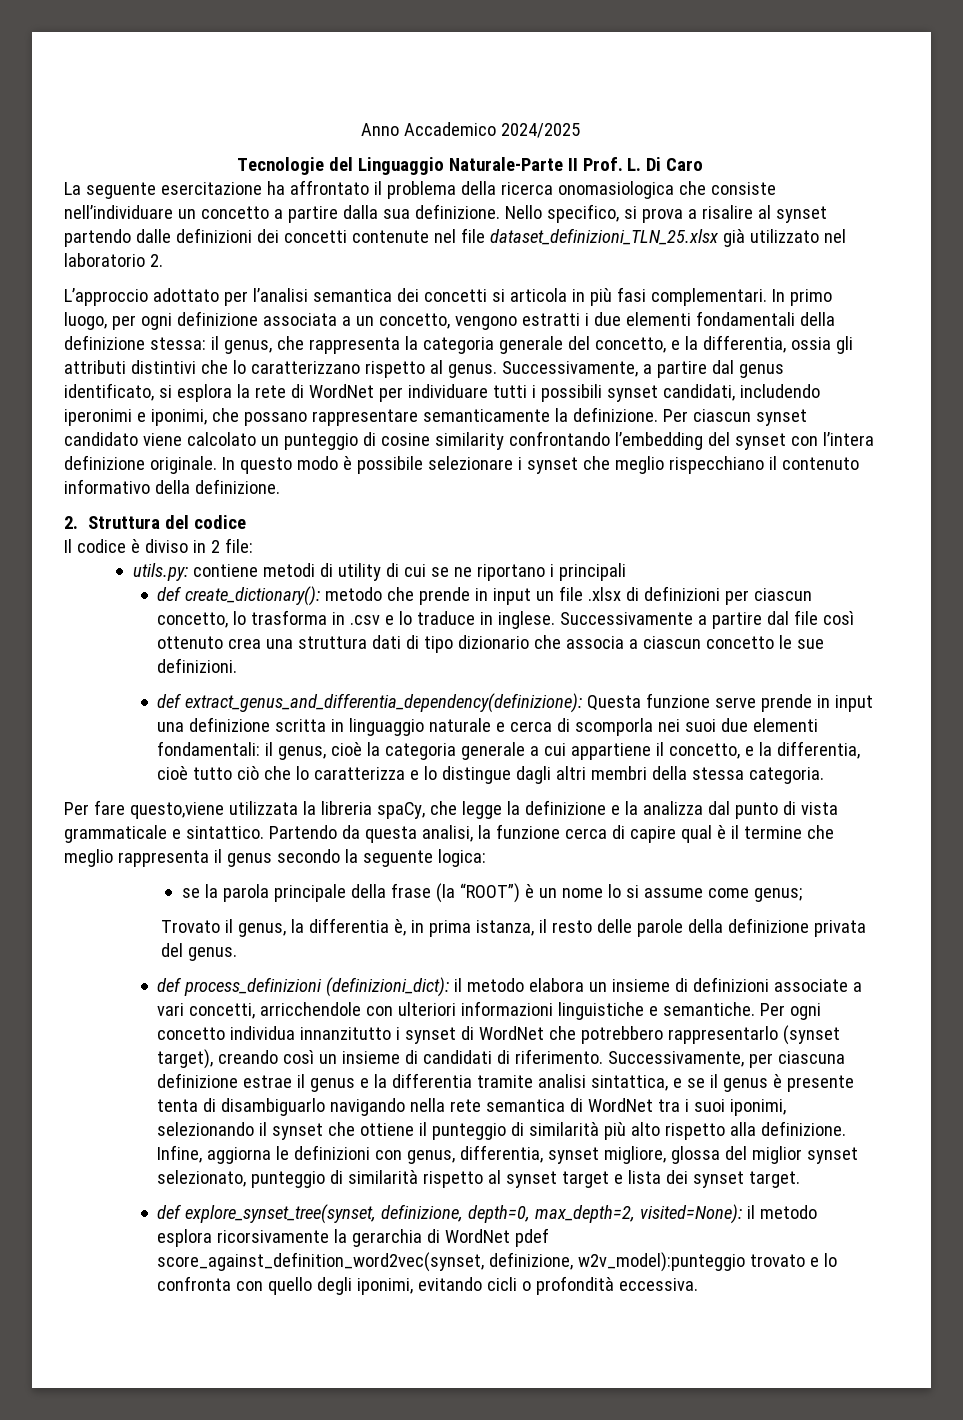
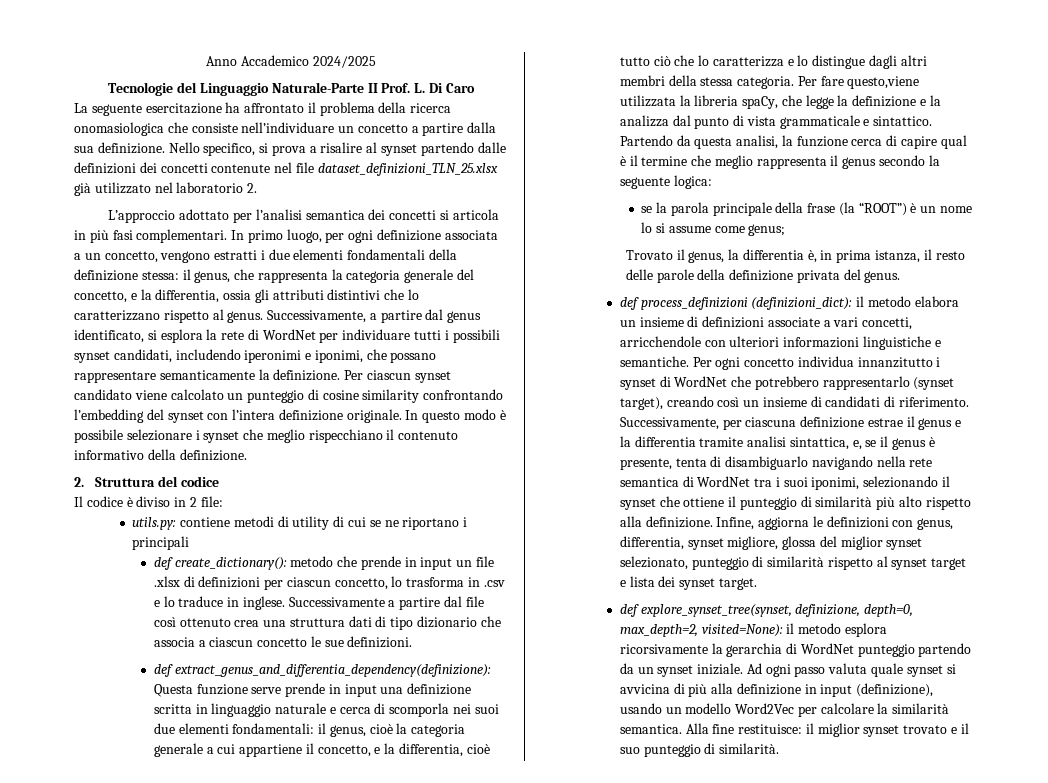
- il genus, cioè la categoria generale a cui appartiene il concetto, e la differentia, cioè tutto ciò che lo caratterizza e lo distingue dagli altri membri della stessa categoria.
- Per fare questo,viene utilizzata la libreria spaCy, che legge la definizione e la analizza dal punto di vista grammaticale e sintattico.
+ il genus, cioè la categoria generale a cui appartiene il concetto, e la differentia, cioè tutto ciò che lo caratterizza e lo distingue dagli altri membri della stessa categoria. Per fare questo,viene utilizzata la libreria spaCy, che legge la definizione e la analizza dal punto di vista grammaticale e sintattico.
- Successivamente, per ciascuna definizione estrae il genus e la differentia tramite analisi sintattica, e se il genus è presente tenta di disambiguarlo navigando nella rete semantica di WordNet tra i suoi iponimi, selezionando il synset che ottiene il punteggio di similarità più alto rispetto alla definizione.
+ Successivamente, per ciascuna definizione estrae il genus e la differentia tramite analisi sintattica, e, se il genus è presente, tenta di disambiguarlo navigando nella rete semantica di WordNet tra i suoi iponimi, selezionando il synset che ottiene il punteggio di similarità più alto rispetto alla definizione.
- def explore_synset_tree(synset, definizione, depth=0, max_depth=2, visited=None): il metodo esplora ricorsivamente la gerarchia di WordNet pdef score_against_definition_word2vec(synset, definizione, w2v_model):punteggio trovato e lo confronta con quello degli iponimi, evitando cicli o profondità eccessiva.
+ def explore_synset_tree(synset, definizione, depth=0, max_depth=2, visited=None): il metodo esplora ricorsivamente la gerarchia di WordNet punteggio partendo da un synset iniziale. Ad ogni passo valuta quale synset si avvicina di più alla definizione in input (definizione), usando un modello Word2Vec per calcolare la similarità semantica. Alla fine restituisce: il miglior synset trovato e il suo punteggio di similarità.

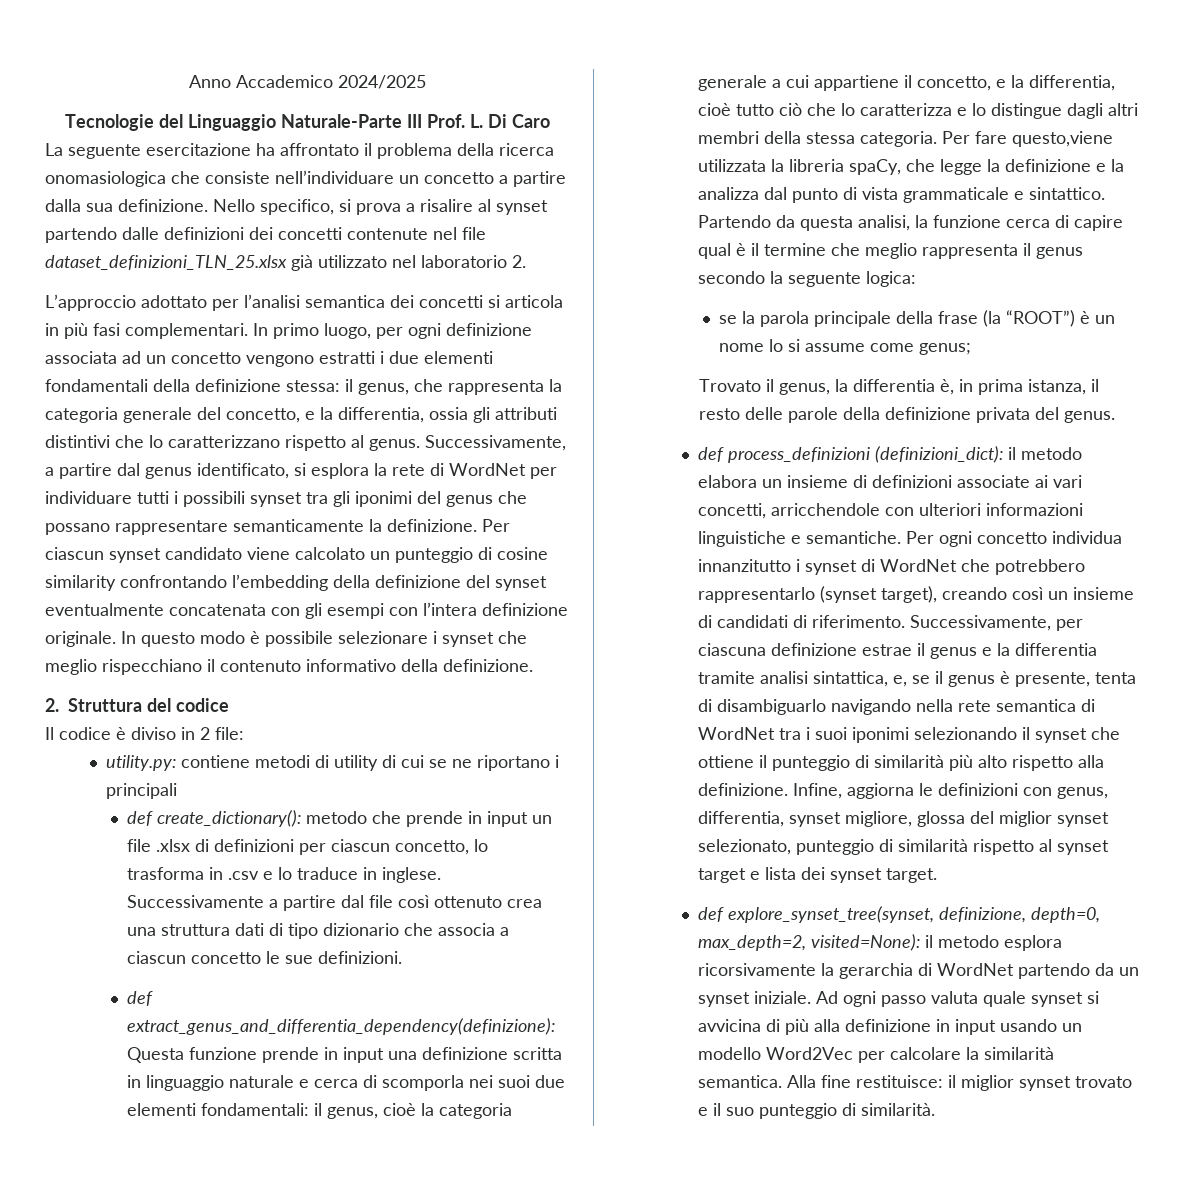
- Tecnologie del Linguaggio Naturale-Parte II Prof. L. Di Caro
+ Tecnologie del Linguaggio Naturale-Parte III Prof. L. Di Caro
- In primo luogo, per ogni definizione associata a un concetto, vengono estratti i due elementi fondamentali della definizione stessa: il genus, che rappresenta la categoria generale del concetto, e la differentia, ossia gli attributi distintivi che lo caratterizzano rispetto al genus.
+ In primo luogo, per ogni definizione associata ad un concetto vengono estratti i due elementi fondamentali della definizione stessa: il genus, che rappresenta la categoria generale del concetto, e la differentia, ossia gli attributi distintivi che lo caratterizzano rispetto al genus.
- Successivamente, a partire dal genus identificato, si esplora la rete di WordNet per individuare tutti i possibili synset candidati, includendo iperonimi e iponimi, che possano rappresentare semanticamente la definizione.
+ Successivamente, a partire dal genus identificato, si esplora la rete di WordNet per individuare tutti i possibili synset tra gli iponimi del genus che possano rappresentare semanticamente la definizione.
- Per ciascun synset candidato viene calcolato un punteggio di cosine similarity confrontando l’embedding del synset con l’intera definizione originale.
+ Per ciascun synset candidato viene calcolato un punteggio di cosine similarity confrontando l’embedding della definizione del synset eventualmente concatenata con gli esempi con l’intera definizione originale.
- utils.py: contiene metodi di utility di cui se ne riportano i principali
+ utility.py: contiene metodi di utility di cui se ne riportano i principali
- def extract_genus_and_differentia_dependency(definizione): Questa funzione serve prende in input una definizione scritta in linguaggio naturale e cerca di scomporla nei suoi due elementi fondamentali: il genus, cioè la categoria generale a cui appartiene il concetto, e la differentia, cioè tutto ciò che lo caratterizza e lo distingue dagli altri membri della stessa categoria.
+ def extract_genus_and_differentia_dependency(definizione): Questa funzione prende in input una definizione scritta in linguaggio naturale e cerca di scomporla nei suoi due elementi fondamentali: il genus, cioè la categoria generale a cui appartiene il concetto, e la differentia, cioè tutto ciò che lo caratterizza e lo distingue dagli altri membri della stessa categoria.
- def process_definizioni (definizioni_dict): il metodo elabora un insieme di definizioni associate a vari concetti, arricchendole con ulteriori informazioni linguistiche e semantiche.
+ def process_definizioni (definizioni_dict): il metodo elabora un insieme di definizioni associate ai vari concetti, arricchendole con ulteriori informazioni linguistiche e semantiche.
- Successivamente, per ciascuna definizione estrae il genus e la differentia tramite analisi sintattica, e, se il genus è presente, tenta di disambiguarlo navigando nella rete semantica di WordNet tra i suoi iponimi, selezionando il synset che ottiene il punteggio di similarità più alto rispetto alla definizione.
+ Successivamente, per ciascuna definizione estrae il genus e la differentia tramite analisi sintattica, e, se il genus è presente, tenta di disambiguarlo navigando nella rete semantica di WordNet tra i suoi iponimi selezionando il synset che ottiene il punteggio di similarità più alto rispetto alla definizione.
- def explore_synset_tree(synset, definizione, depth=0, max_depth=2, visited=None): il metodo esplora ricorsivamente la gerarchia di WordNet punteggio partendo da un synset iniziale.
+ def explore_synset_tree(synset, definizione, depth=0, max_depth=2, visited=None): il metodo esplora ricorsivamente la gerarchia di WordNet partendo da un synset iniziale.
- Ad ogni passo valuta quale synset si avvicina di più alla definizione in input (definizione), usando un modello Word2Vec per calcolare la similarità semantica.
+ Ad ogni passo valuta quale synset si avvicina di più alla definizione in input usando un modello Word2Vec per calcolare la similarità semantica.

